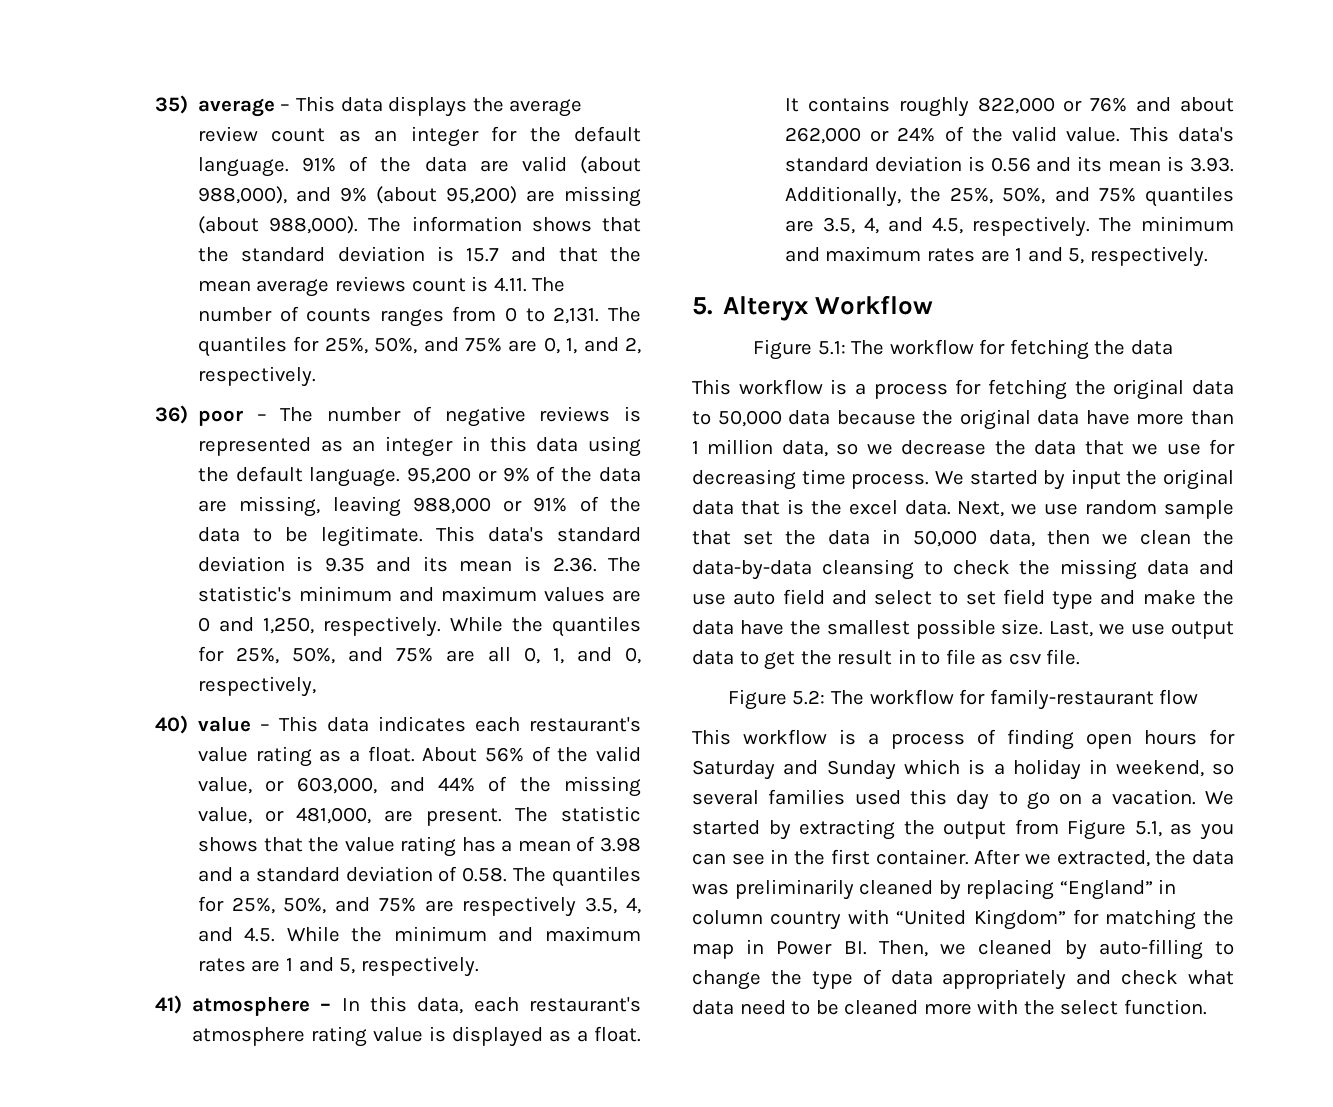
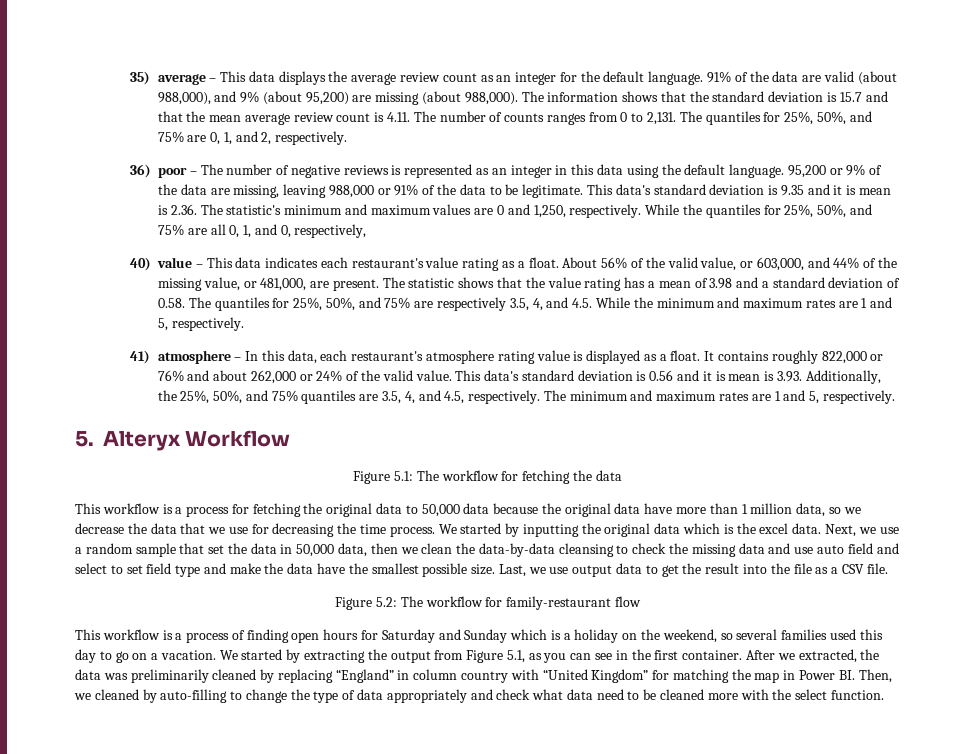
- The information shows that the standard deviation is 15.7 and that the mean average reviews count is 4.11. The number of counts ranges from 0 to 2,131.
+ The information shows that the standard deviation is 15.7 and that the mean average review count is 4.11. The number of counts ranges from 0 to 2,131.
- This data's standard deviation is 9.35 and its mean is 2.36. The statistic's minimum and maximum values are 0 and 1,250, respectively.
+ This data's standard deviation is 9.35 and it is mean is 2.36. The statistic's minimum and maximum values are 0 and 1,250, respectively.
- This data's standard deviation is 0.56 and its mean is 3.93. Additionally, the 25%, 50%, and 75% quantiles are 3.5, 4, and 4.5, respectively.
+ This data's standard deviation is 0.56 and it is mean is 3.93. Additionally, the 25%, 50%, and 75% quantiles are 3.5, 4, and 4.5, respectively.
- This workflow is a process for fetching the original data to 50,000 data because the original data have more than 1 million data, so we decrease the data that we use for decreasing time process.
+ This workflow is a process for fetching the original data to 50,000 data because the original data have more than 1 million data, so we decrease the data that we use for decreasing the time process.
- We started by input the original data that is the excel data.
+ We started by inputting the original data which is the excel data.
- Next, we use random sample that set the data in 50,000 data, then we clean the data-by-data cleansing to check the missing data and use auto field and select to set field type and make the data have the smallest possible size.
+ Next, we use a random sample that set the data in 50,000 data, then we clean the data-by-data cleansing to check the missing data and use auto field and select to set field type and make the data have the smallest possible size.
- Last, we use output data to get the result in to file as csv file.
+ Last, we use output data to get the result into the file as a CSV file.
- This workflow is a process of finding open hours for Saturday and Sunday which is a holiday in weekend, so several families used this day to go on a vacation.
+ This workflow is a process of finding open hours for Saturday and Sunday which is a holiday on the weekend, so several families used this day to go on a vacation.

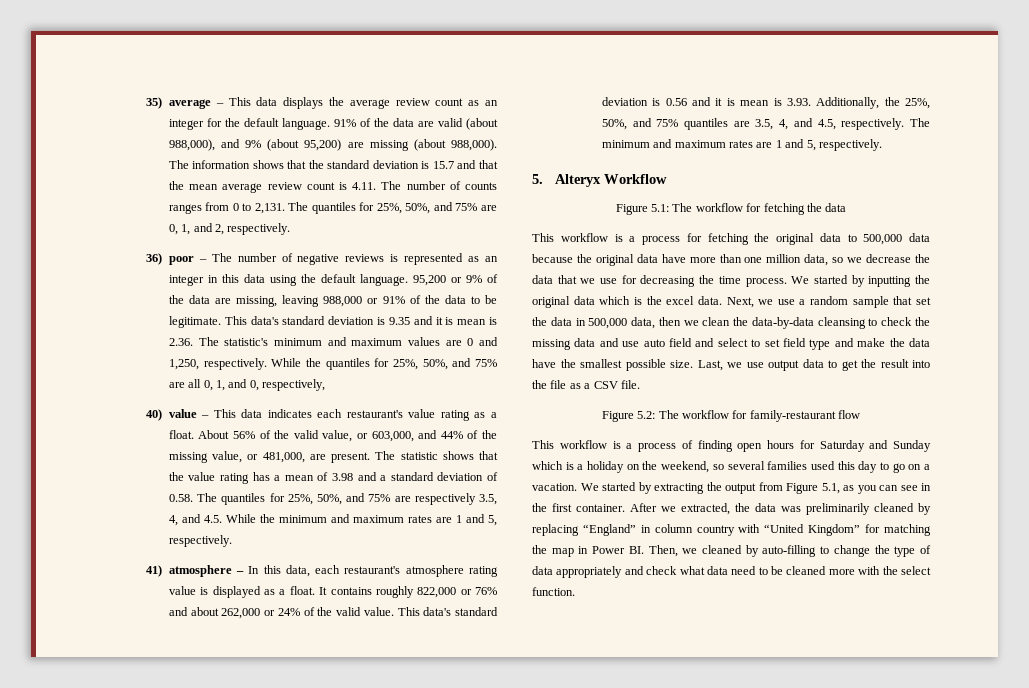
- This workflow is a process for fetching the original data to 50,000 data because the original data have more than 1 million data, so we decrease the data that we use for decreasing the time process.
+ This workflow is a process for fetching the original data to 500,000 data because the original data have more than one million data, so we decrease the data that we use for decreasing the time process.
- Next, we use a random sample that set the data in 50,000 data, then we clean the data-by-data cleansing to check the missing data and use auto field and select to set field type and make the data have the smallest possible size.
+ Next, we use a random sample that set the data in 500,000 data, then we clean the data-by-data cleansing to check the missing data and use auto field and select to set field type and make the data have the smallest possible size.

